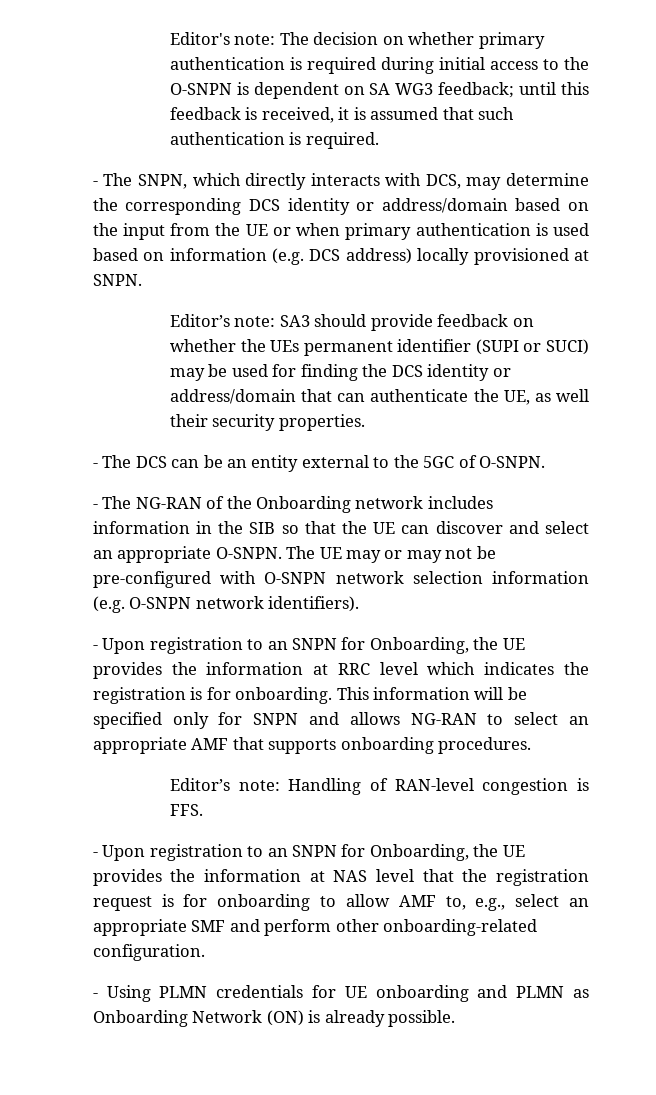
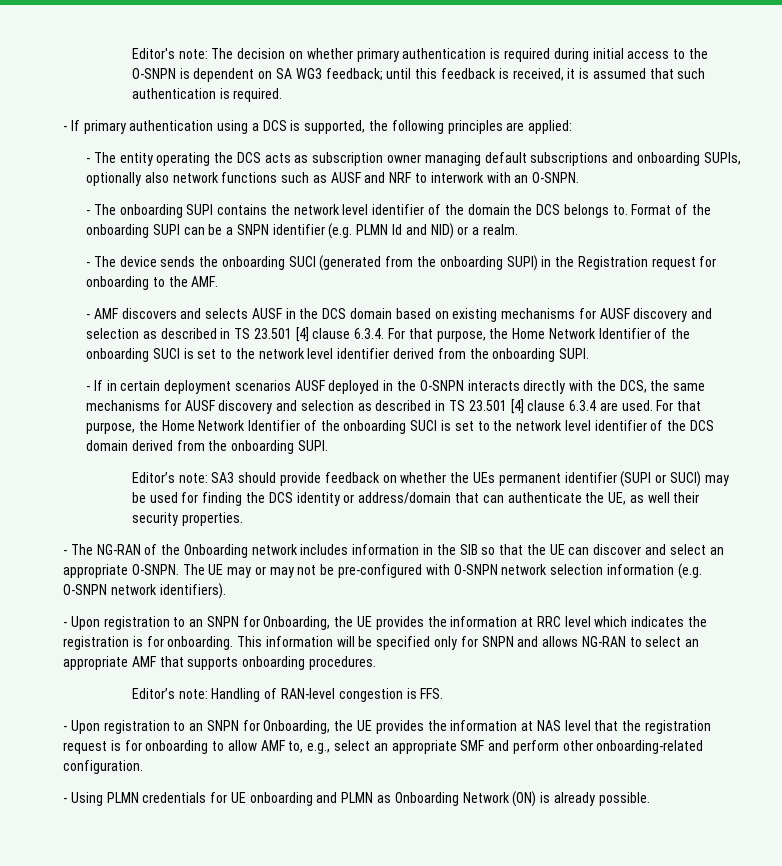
- - The SNPN, which directly interacts with DCS, may determine the corresponding DCS identity or address/domain based on the input from the UE or when primary authentication is used based on information (e.g. DCS address) locally provisioned at SNPN.
+ - If primary authentication using a DCS is supported, the following principles are applied:
+ - The entity operating the DCS acts as subscription owner managing default subscriptions and onboarding SUPIs, optionally also network functions such as AUSF and NRF to interwork with an O-SNPN.
+ - The onboarding SUPI contains the network level identifier of the domain the DCS belongs to. Format of the onboarding SUPI can be a SNPN identifier (e.g. PLMN Id and NID) or a realm.
+ - The device sends the onboarding SUCI (generated from the onboarding SUPI) in the Registration request for onboarding to the AMF.
+ - AMF discovers and selects AUSF in the DCS domain based on existing mechanisms for AUSF discovery and selection as described in TS 23.501 [4] clause 6.3.4. For that purpose, the Home Network Identifier of the onboarding SUCI is set to the network level identifier derived from the onboarding SUPI.
+ - If in certain deployment scenarios AUSF deployed in the O-SNPN interacts directly with the DCS, the same mechanisms for AUSF discovery and selection as described in TS 23.501 [4] clause 6.3.4 are used. For that purpose, the Home Network Identifier of the onboarding SUCI is set to the network level identifier of the DCS domain derived from the onboarding SUPI.
- - The DCS can be an entity external to the 5GC of O-SNPN.

